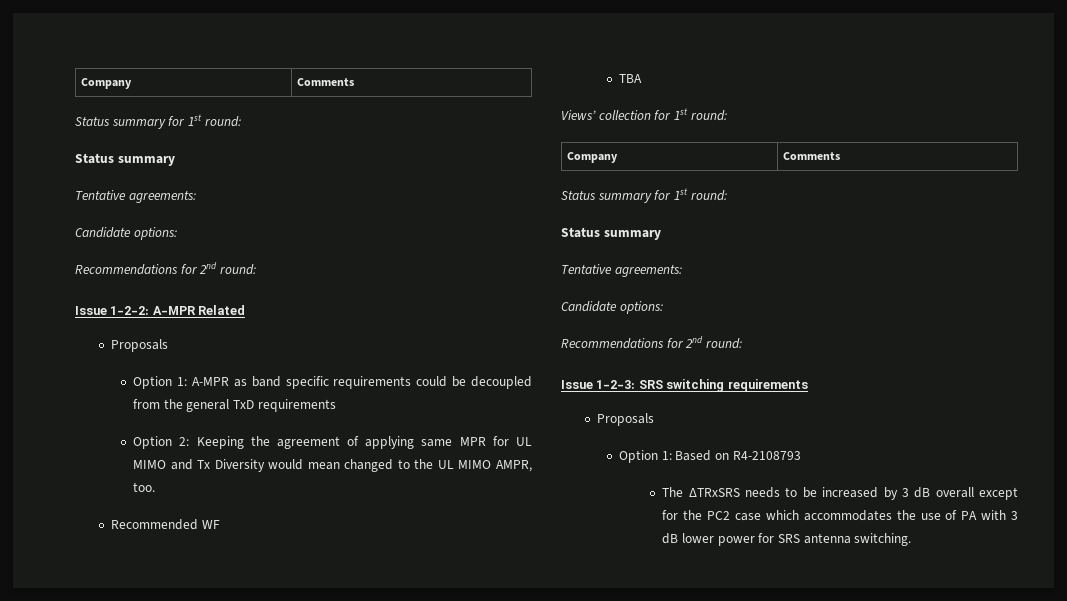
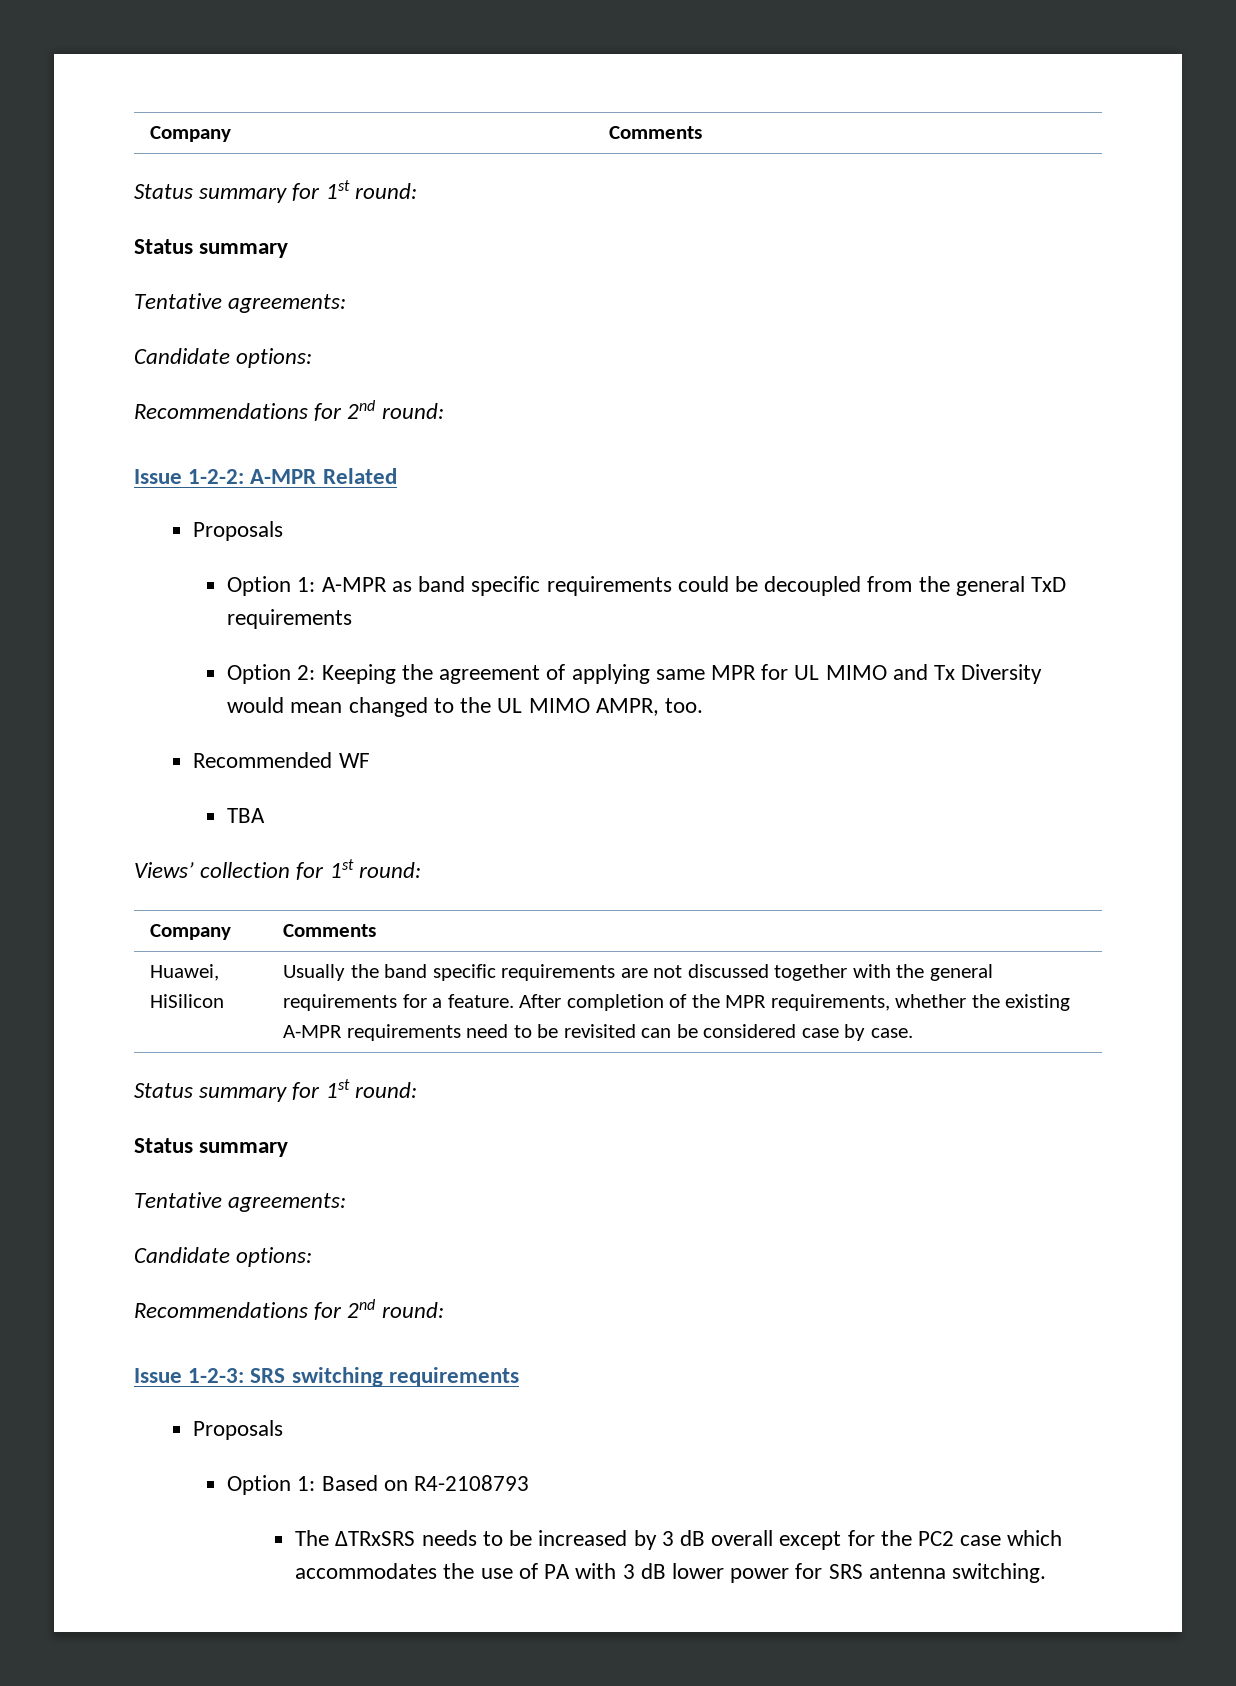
+ Huawei, HiSilicon | Usually the band specific requirements are not discussed together with the general requirements for a feature. After completion of the MPR requirements, whether the existing A-MPR requirements need to be revisited can be considered case by case.

